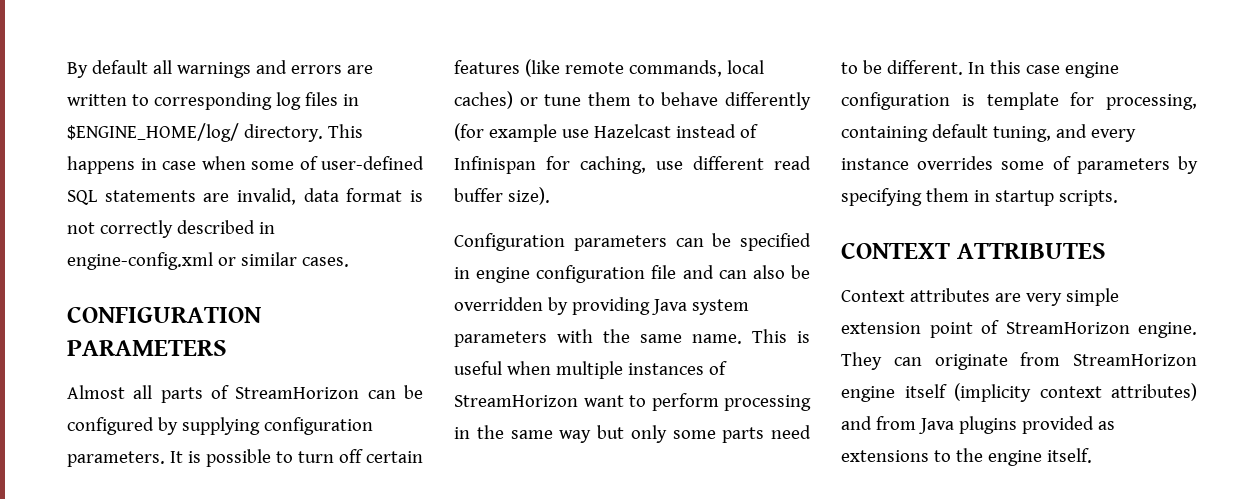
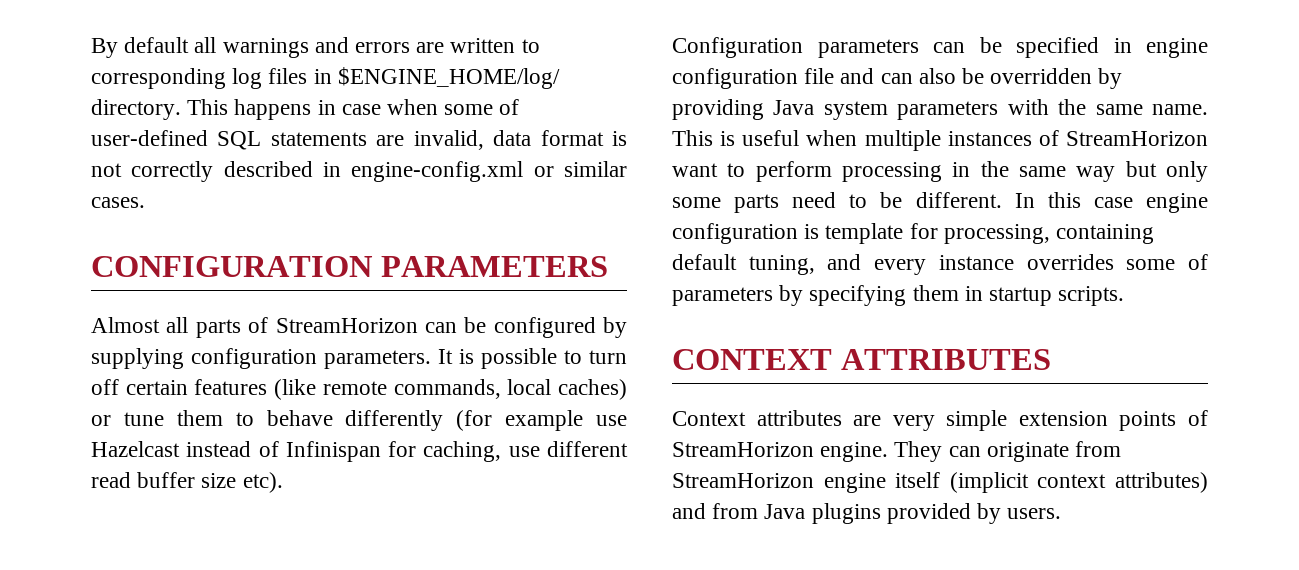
- It is possible to turn off certain features (like remote commands, local caches) or tune them to behave differently (for example use Hazelcast instead of Infinispan for caching, use different read buffer size).
+ It is possible to turn off certain features (like remote commands, local caches) or tune them to behave differently (for example use Hazelcast instead of Infinispan for caching, use different read buffer size etc).
- Context attributes are very simple extension point of StreamHorizon engine.
+ Context attributes are very simple extension points of StreamHorizon engine.
- They can originate from StreamHorizon engine itself (implicity context attributes) and from Java plugins provided as extensions to the engine itself.
+ They can originate from StreamHorizon engine itself (implicit context attributes) and from Java plugins provided by users.

